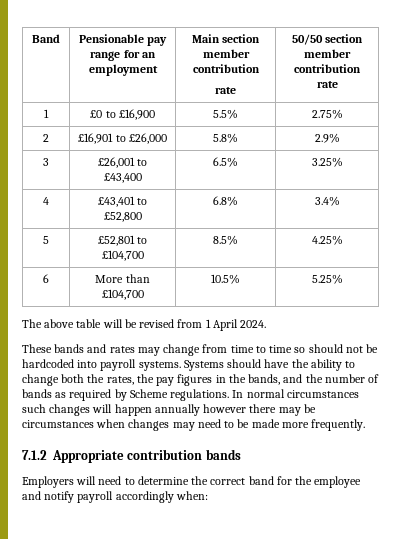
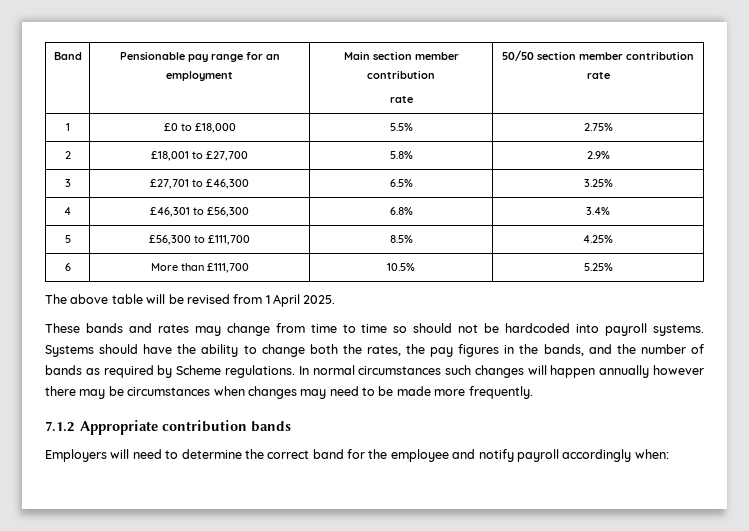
- 1 | £0 to £16,900 | 5.5% | 2.75%
+ 1 | £0 to £18,000 | 5.5% | 2.75%
- 2 | £16,901 to £26,000 | 5.8% | 2.9%
+ 2 | £18,001 to £27,700 | 5.8% | 2.9%
- 3 | £26,001 to £43,400 | 6.5% | 3.25%
+ 3 | £27,701 to £46,300 | 6.5% | 3.25%
- 4 | £43,401 to £52,800 | 6.8% | 3.4%
+ 4 | £46,301 to £56,300 | 6.8% | 3.4%
- 5 | £52,801 to £104,700 | 8.5% | 4.25%
+ 5 | £56,300 to £111,700 | 8.5% | 4.25%
- 6 | More than £104,700 | 10.5% | 5.25%
+ 6 | More than £111,700 | 10.5% | 5.25%
- The above table will be revised from 1 April 2024.
+ The above table will be revised from 1 April 2025.

